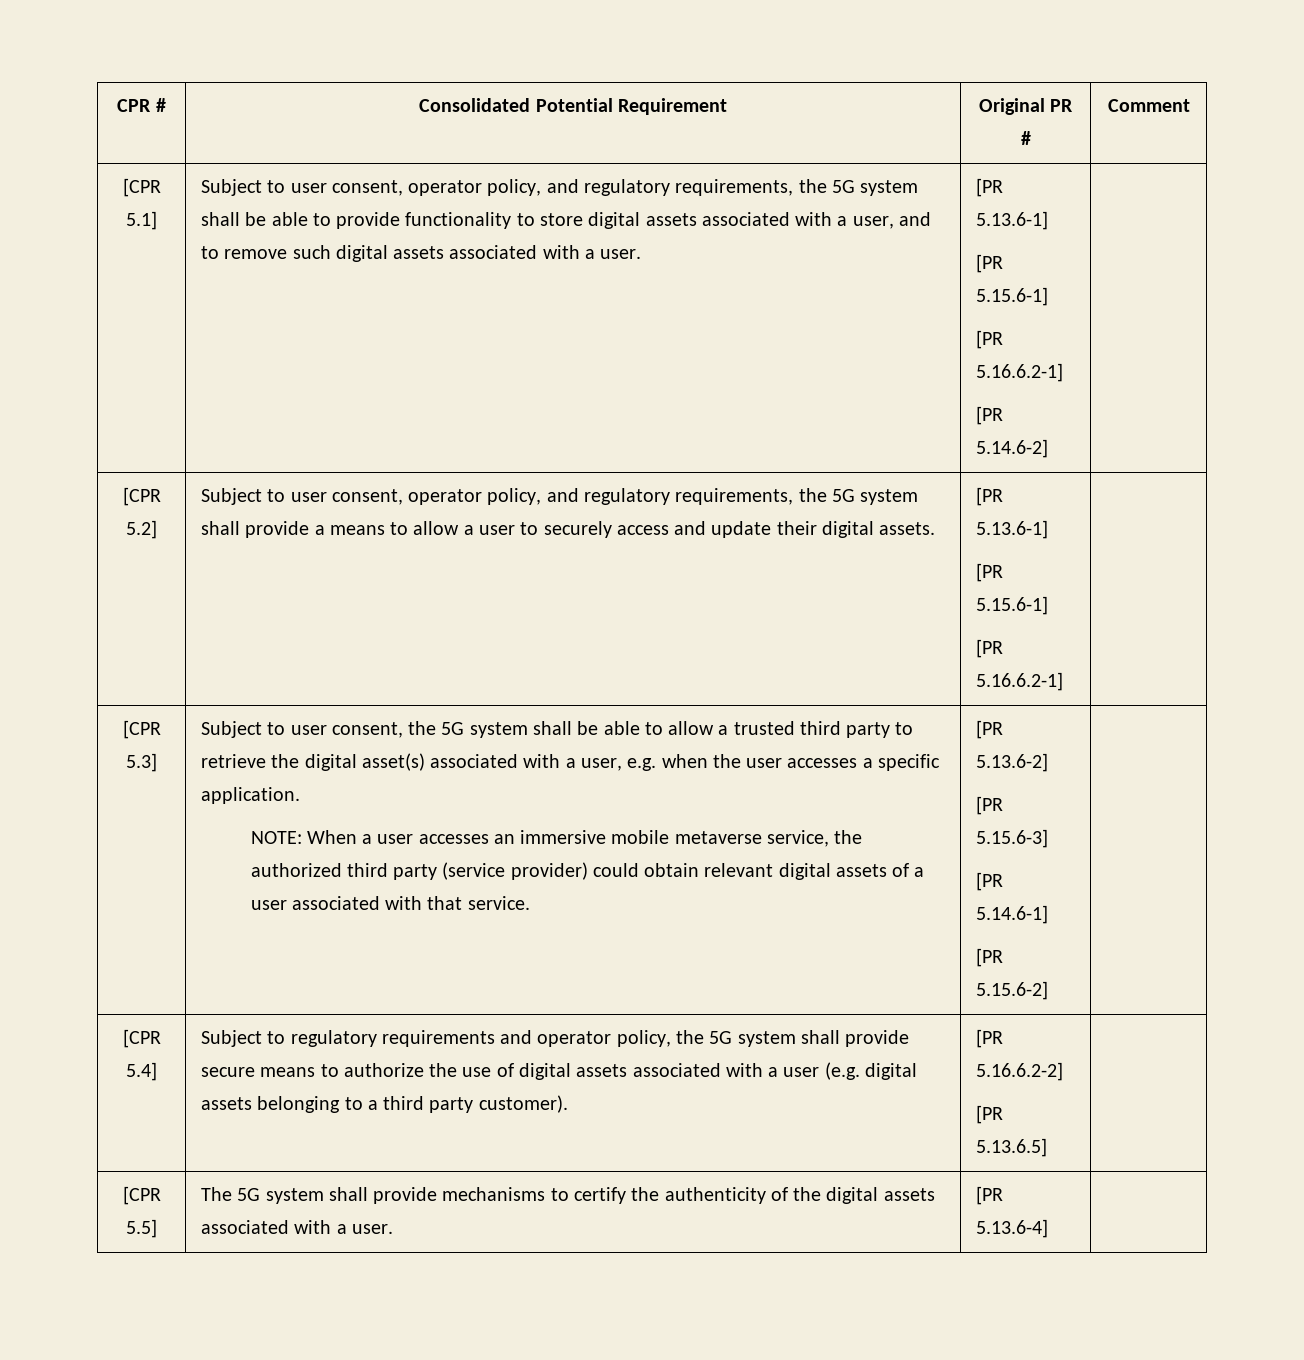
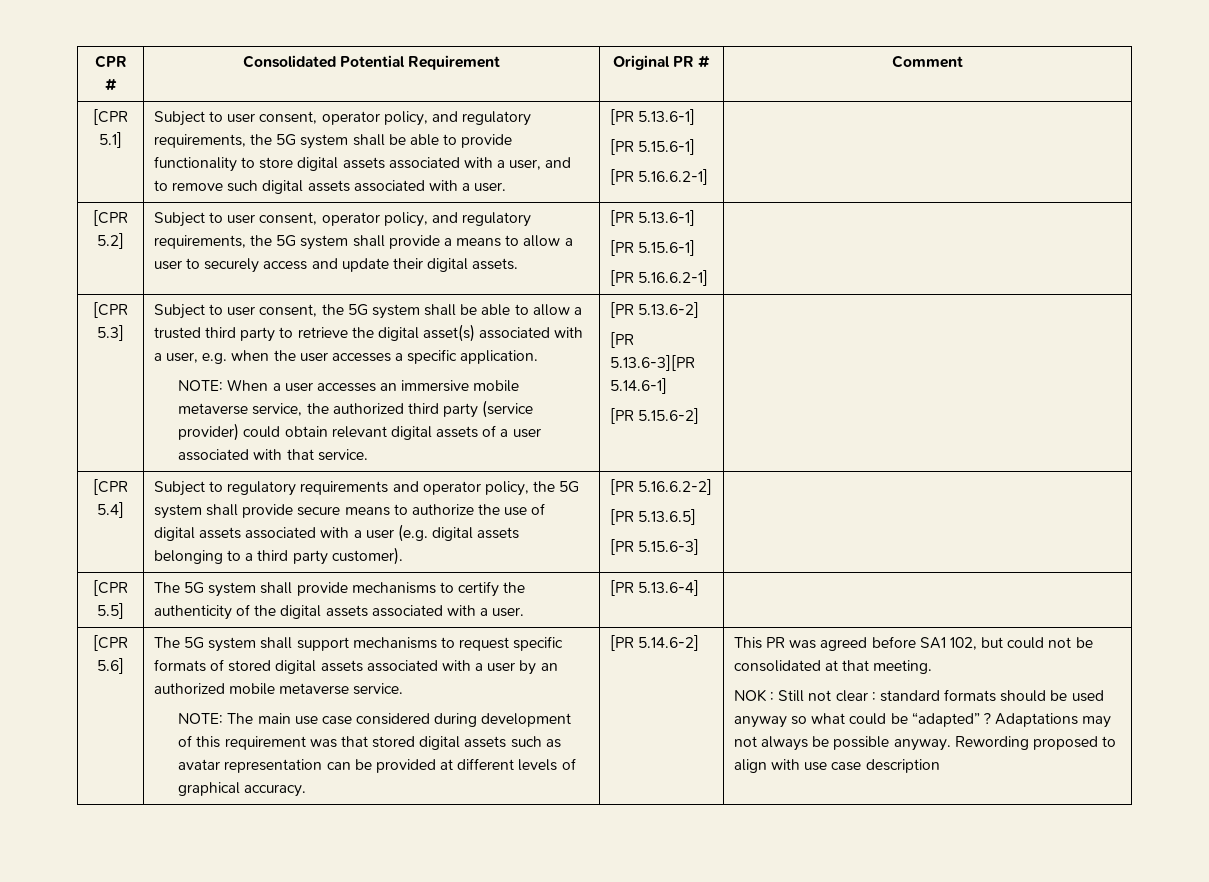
- [PR 5.14.6-2]
- [PR 5.15.6-3]
- [PR 5.14.6-1]
+ [PR 5.13.6-3][PR 5.14.6-1]
+ [PR 5.15.6-3]
+ [CPR 5.6] | The 5G system shall support mechanisms to request specific formats of stored digital assets associated with a user by an authorized mobile metaverse service.
+ NOTE: The main use case considered during development of this requirement was that stored digital assets such as avatar representation can be provided at different levels of graphical accuracy. | [PR 5.14.6-2] | This PR was agreed before SA1 102, but could not be consolidated at that meeting.
+ NOK : Still not clear : standard formats should be used anyway so what could be “adapted” ? Adaptations may not always be possible anyway. Rewording proposed to align with use case description

